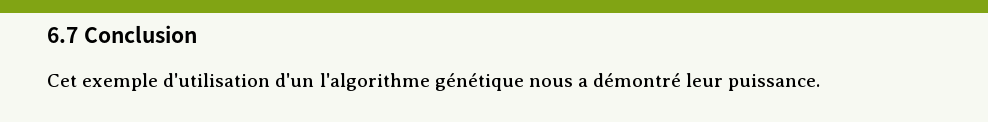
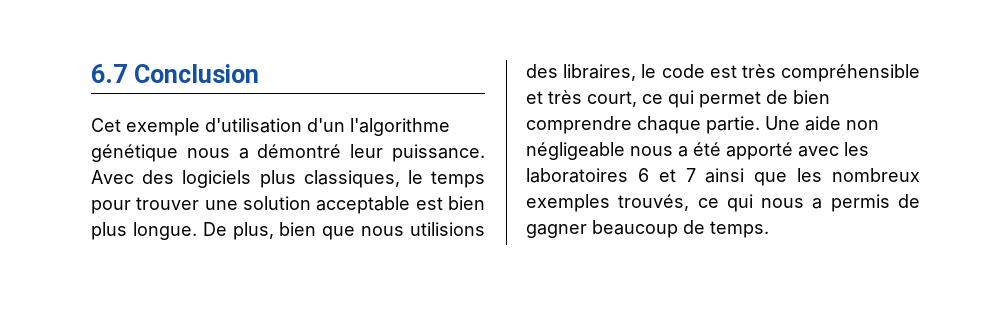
+ Avec des logiciels plus classiques, le temps pour trouver une solution acceptable est bien plus longue. De plus, bien que nous utilisions des libraires, le code est très compréhensible et très court, ce qui permet de bien comprendre chaque partie. Une aide non négligeable nous a été apporté avec les laboratoires 6 et 7 ainsi que les nombreux exemples trouvés, ce qui nous a permis de gagner beaucoup de temps.

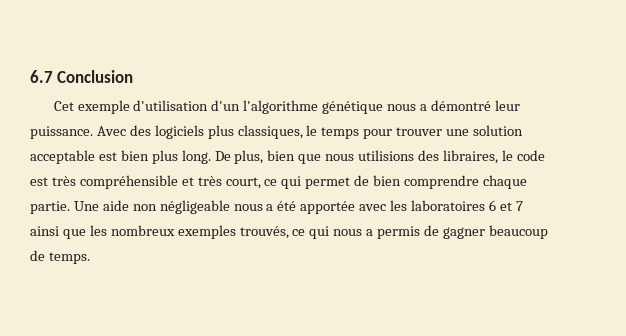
- Avec des logiciels plus classiques, le temps pour trouver une solution acceptable est bien plus longue.
+ Avec des logiciels plus classiques, le temps pour trouver une solution acceptable est bien plus long.
- Une aide non négligeable nous a été apporté avec les laboratoires 6 et 7 ainsi que les nombreux exemples trouvés, ce qui nous a permis de gagner beaucoup de temps.
+ Une aide non négligeable nous a été apportée avec les laboratoires 6 et 7 ainsi que les nombreux exemples trouvés, ce qui nous a permis de gagner beaucoup de temps.

